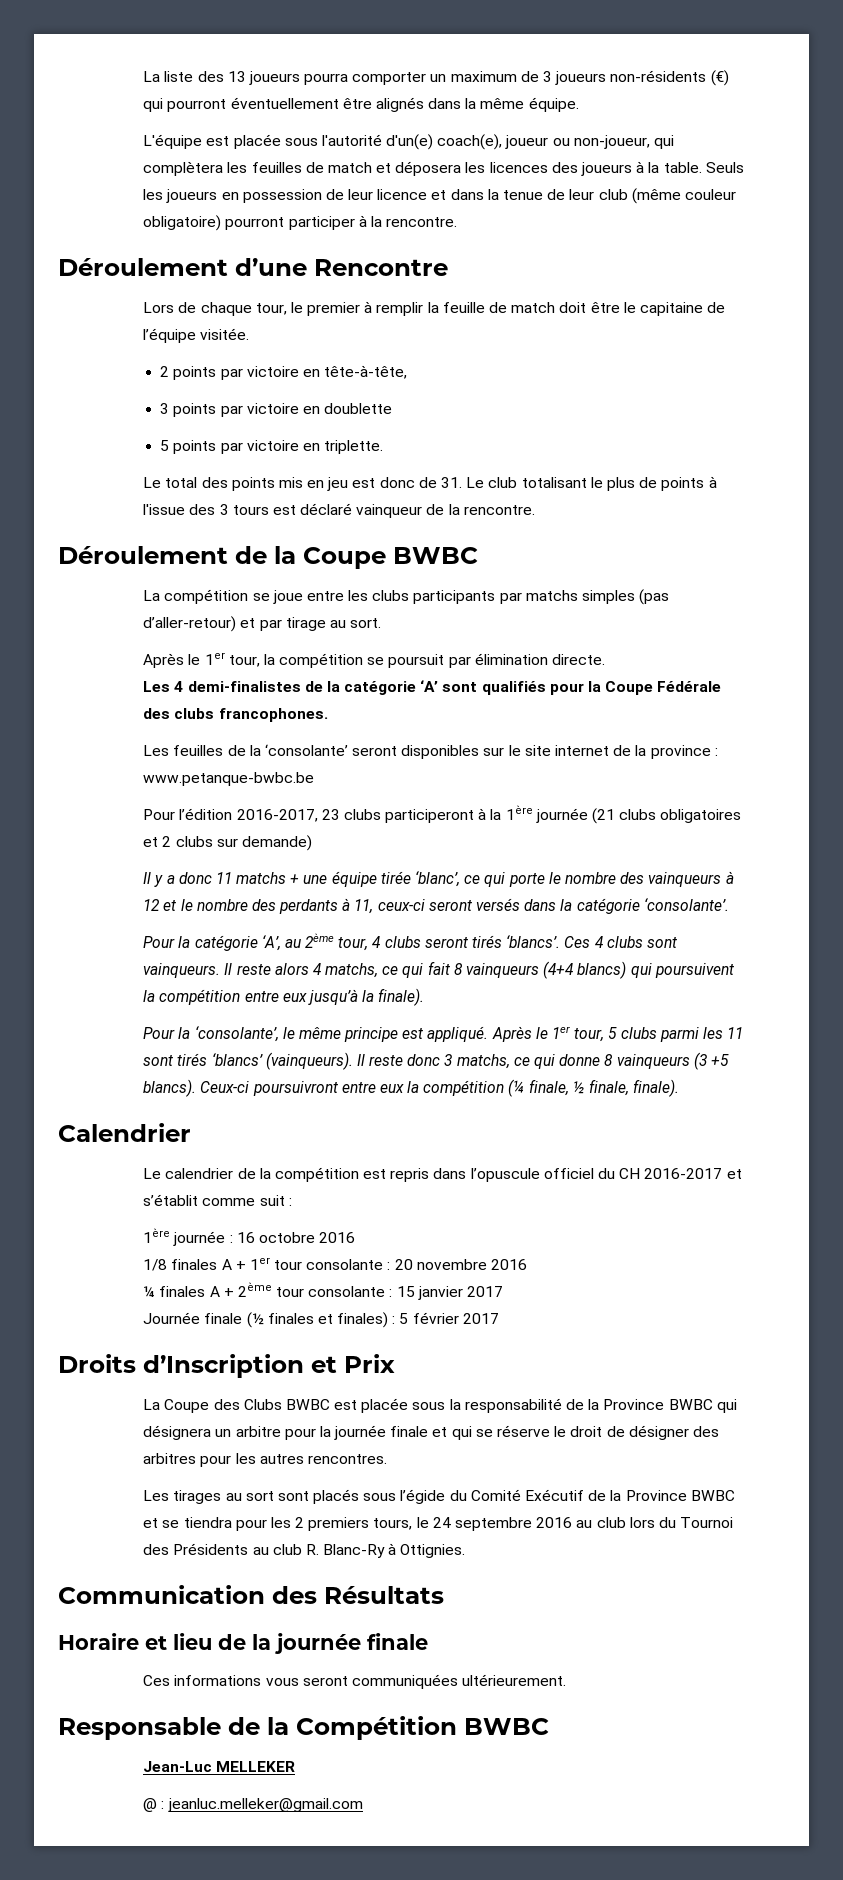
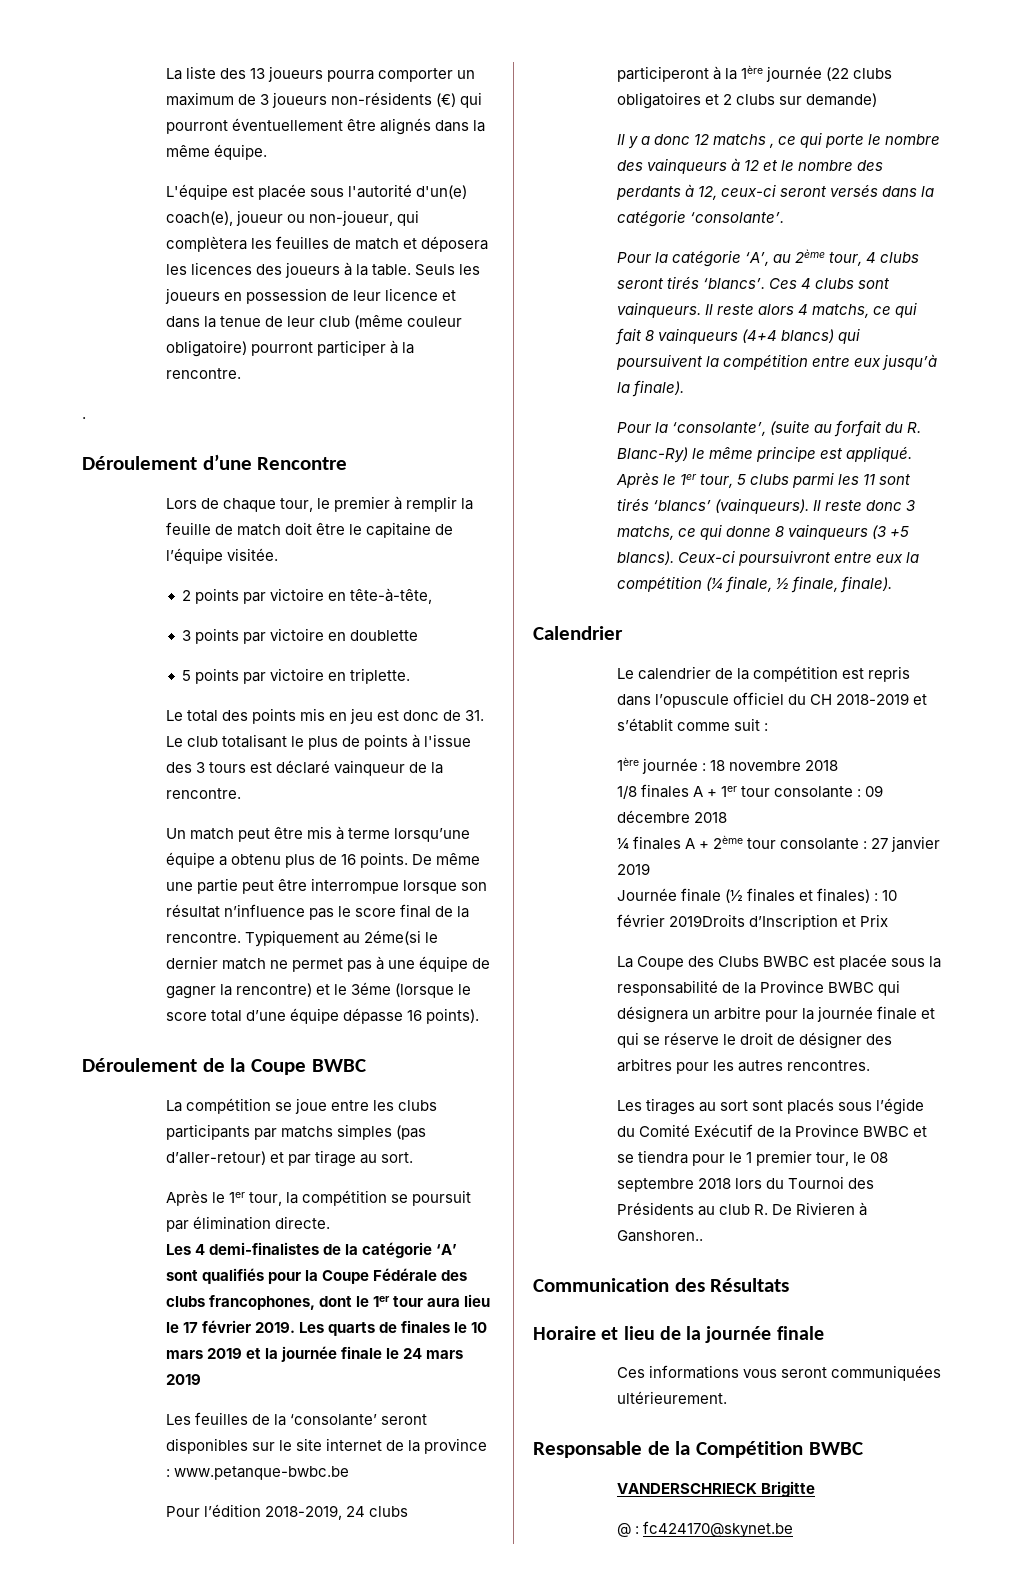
+ .
+ Un match peut être mis à terme lorsqu’une équipe a obtenu plus de 16 points. De même une partie peut être interrompue lorsque son résultat n’influence pas le score final de la rencontre. Typiquement au 2éme(si le dernier match ne permet pas à une équipe de gagner la rencontre) et le 3éme (lorsque le score total d’une équipe dépasse 16 points).
- Les 4 demi-finalistes de la catégorie ‘A’ sont qualifiés pour la Coupe Fédérale des clubs francophones.
+ Les 4 demi-finalistes de la catégorie ‘A’ sont qualifiés pour la Coupe Fédérale des clubs francophones, dont le 1er tour aura lieu le 17 février 2019. Les quarts de finales le 10 mars 2019 et la journée finale le 24 mars 2019
- Pour l’édition 2016-2017, 23 clubs participeront à la 1ère journée (21 clubs obligatoires et 2 clubs sur demande)
+ Pour l’édition 2018-2019, 24 clubs participeront à la 1ère journée (22 clubs obligatoires et 2 clubs sur demande)
- Il y a donc 11 matchs + une équipe tirée ‘blanc’, ce qui porte le nombre des vainqueurs à 12 et le nombre des perdants à 11, ceux-ci seront versés dans la catégorie ‘consolante’.
+ Il y a donc 12 matchs , ce qui porte le nombre des vainqueurs à 12 et le nombre des perdants à 12, ceux-ci seront versés dans la catégorie ‘consolante’.
- Pour la ‘consolante’, le même principe est appliqué.
+ Pour la ‘consolante’, (suite au forfait du R. Blanc-Ry) le même principe est appliqué.
- Le calendrier de la compétition est repris dans l’opuscule officiel du CH 2016-2017 et s’établit comme suit :
+ Le calendrier de la compétition est repris dans l’opuscule officiel du CH 2018-2019 et s’établit comme suit :
- 1ère journée : 16 octobre 2016
+ 1ère journée : 18 novembre 2018
- 1/8 finales A + 1er tour consolante : 20 novembre 2016
+ 1/8 finales A + 1er tour consolante : 09 décembre 2018
- ¼ finales A + 2ème tour consolante : 15 janvier 2017
+ ¼ finales A + 2ème tour consolante : 27 janvier 2019
- Journée finale (½ finales et finales) : 5 février 2017
- Droits d’Inscription et Prix
+ Journée finale (½ finales et finales) : 10 février 2019Droits d’Inscription et Prix
- Les tirages au sort sont placés sous l’égide du Comité Exécutif de la Province BWBC et se tiendra pour les 2 premiers tours, le 24 septembre 2016 au club lors du Tournoi des Présidents au club R. Blanc-Ry à Ottignies.
+ Les tirages au sort sont placés sous l’égide du Comité Exécutif de la Province BWBC et se tiendra pour le 1 premier tour, le 08 septembre 2018 lors du Tournoi des Présidents au club R. De Rivieren à Ganshoren..
- Jean-Luc MELLEKER
+ VANDERSCHRIECK Brigitte
- @ : jeanluc.melleker@gmail.com
+ @ : fc424170@skynet.be

